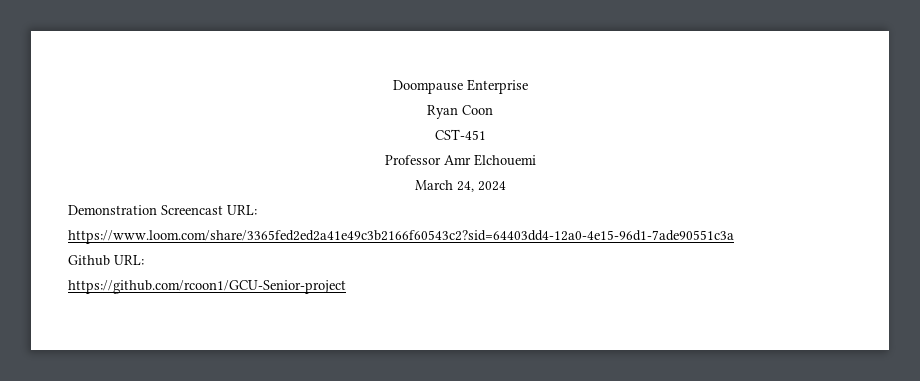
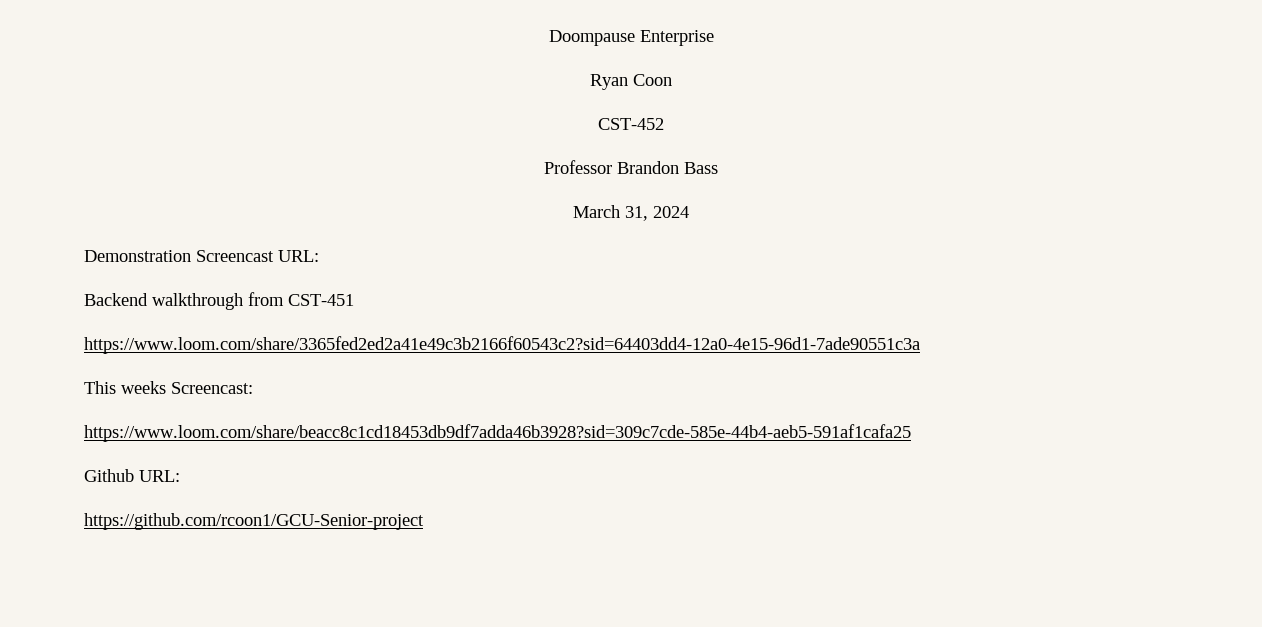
- CST-451
+ CST-452
- Professor Amr Elchouemi
+ Professor Brandon Bass
- March 24, 2024
+ March 31, 2024
+ Backend walkthrough from CST-451
  https://www.loom.com/share/3365fed2ed2a41e49c3b2166f60543c2?sid=64403dd4-12a0-4e15-96d1-7ade90551c3a
+ This weeks Screencast:
+ https://www.loom.com/share/beacc8c1cd18453db9df7adda46b3928?sid=309c7cde-585e-44b4-aeb5-591af1cafa25

